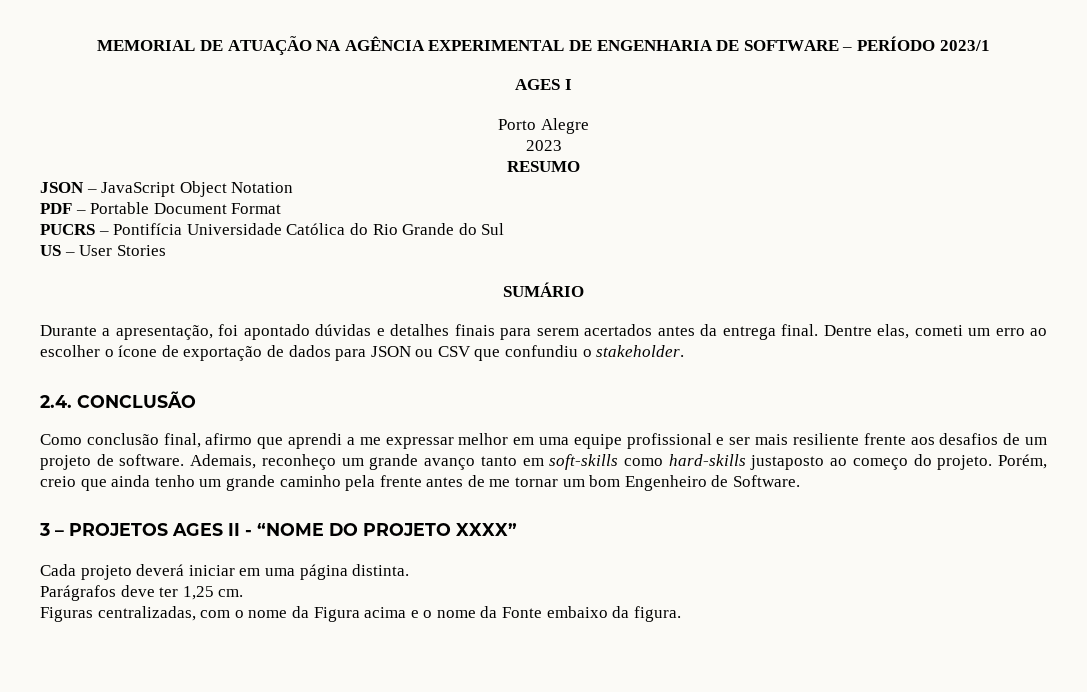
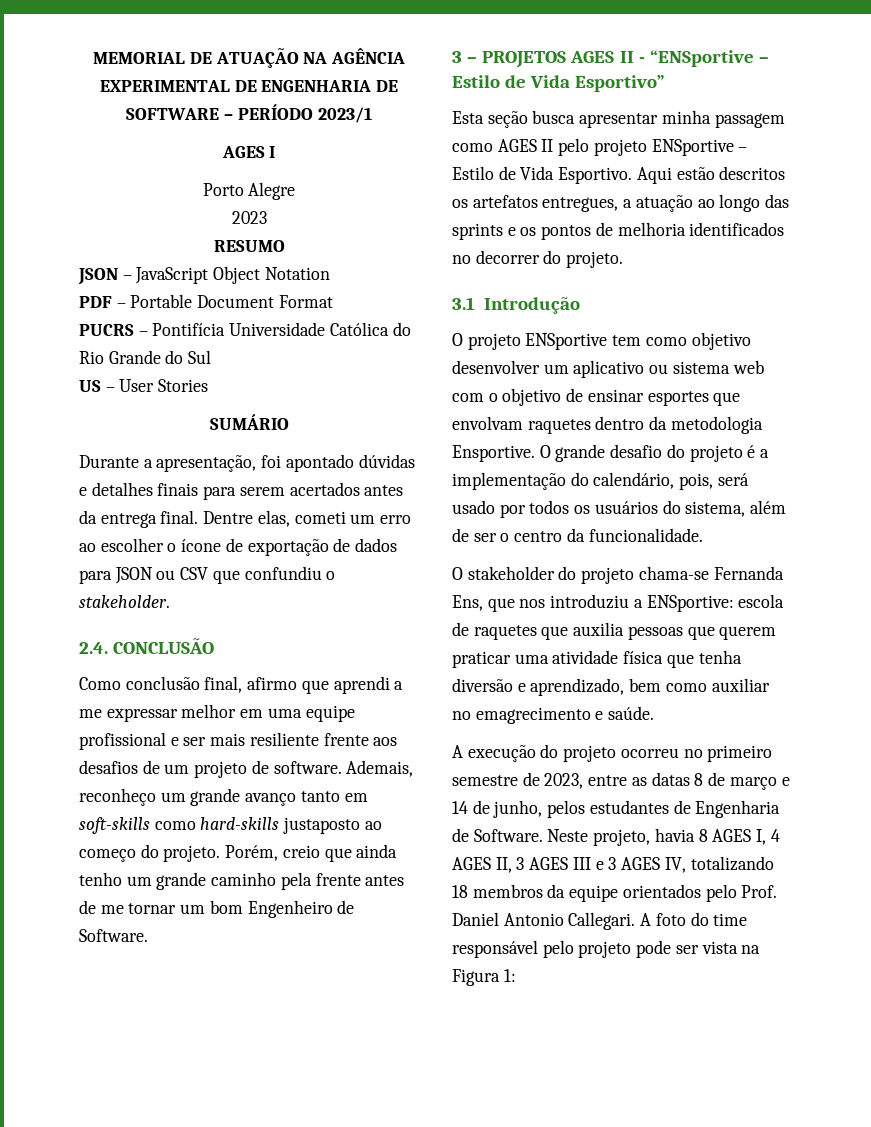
- 3 – PROJETOS AGES II - “NOME DO PROJETO XXXX”
- Cada projeto deverá iniciar em uma página distinta.
- Parágrafos deve ter 1,25 cm.
- Figuras centralizadas, com o nome da Figura acima e o nome da Fonte embaixo da figura.
+ 3 – PROJETOS AGES II - “ENSportive – Estilo de Vida Esportivo”
+ Esta seção busca apresentar minha passagem como AGES II pelo projeto ENSportive – Estilo de Vida Esportivo. Aqui estão descritos os artefatos entregues, a atuação ao longo das sprints e os pontos de melhoria identificados no decorrer do projeto.
+ 3.1 Introdução
+ O projeto ENSportive tem como objetivo desenvolver um aplicativo ou sistema web com o objetivo de ensinar esportes que envolvam raquetes dentro da metodologia Ensportive. O grande desafio do projeto é a implementação do calendário, pois, será usado por todos os usuários do sistema, além de ser o centro da funcionalidade.
+ O stakeholder do projeto chama-se Fernanda Ens, que nos introduziu a ENSportive: escola de raquetes que auxilia pessoas que querem praticar uma atividade física que tenha diversão e aprendizado, bem como auxiliar no emagrecimento e saúde.
+ A execução do projeto ocorreu no primeiro semestre de 2023, entre as datas 8 de março e 14 de junho, pelos estudantes de Engenharia de Software. Neste projeto, havia 8 AGES I, 4 AGES II, 3 AGES III e 3 AGES IV, totalizando 18 membros da equipe orientados pelo Prof. Daniel Antonio Callegari. A foto do time responsável pelo projeto pode ser vista na Figura 1:

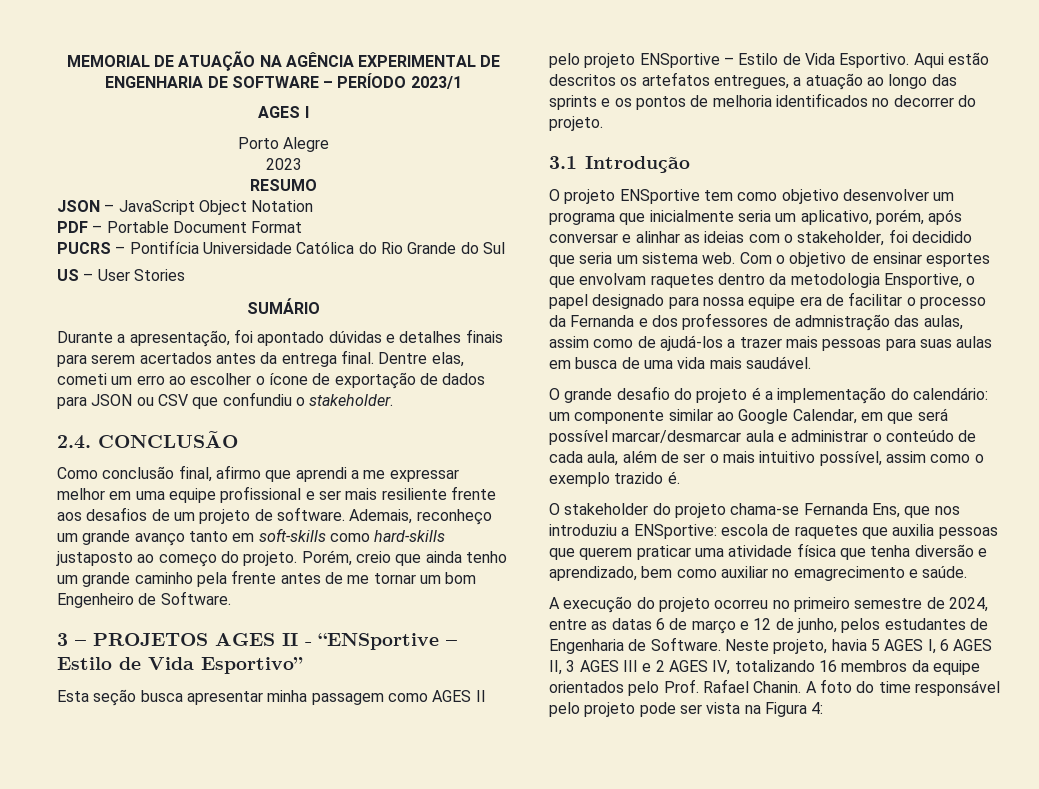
- O projeto ENSportive tem como objetivo desenvolver um aplicativo ou sistema web com o objetivo de ensinar esportes que envolvam raquetes dentro da metodologia Ensportive. O grande desafio do projeto é a implementação do calendário, pois, será usado por todos os usuários do sistema, além de ser o centro da funcionalidade.
+ O projeto ENSportive tem como objetivo desenvolver um programa que inicialmente seria um aplicativo, porém, após conversar e alinhar as ideias com o stakeholder, foi decidido que seria um sistema web. Com o objetivo de ensinar esportes que envolvam raquetes dentro da metodologia Ensportive, o papel designado para nossa equipe era de facilitar o processo da Fernanda e dos professores de admnistração das aulas, assim como de ajudá-los a trazer mais pessoas para suas aulas em busca de uma vida mais saudável.
+ O grande desafio do projeto é a implementação do calendário: um componente similar ao Google Calendar, em que será possível marcar/desmarcar aula e administrar o conteúdo de cada aula, além de ser o mais intuitivo possível, assim como o exemplo trazido é.
- A execução do projeto ocorreu no primeiro semestre de 2023, entre as datas 8 de março e 14 de junho, pelos estudantes de Engenharia de Software.
+ A execução do projeto ocorreu no primeiro semestre de 2024, entre as datas 6 de março e 12 de junho, pelos estudantes de Engenharia de Software.
- Neste projeto, havia 8 AGES I, 4 AGES II, 3 AGES III e 3 AGES IV, totalizando 18 membros da equipe orientados pelo Prof. Daniel Antonio Callegari.
+ Neste projeto, havia 5 AGES I, 6 AGES II, 3 AGES III e 2 AGES IV, totalizando 16 membros da equipe orientados pelo Prof. Rafael Chanin.
- A foto do time responsável pelo projeto pode ser vista na Figura 1:
+ A foto do time responsável pelo projeto pode ser vista na Figura 4:

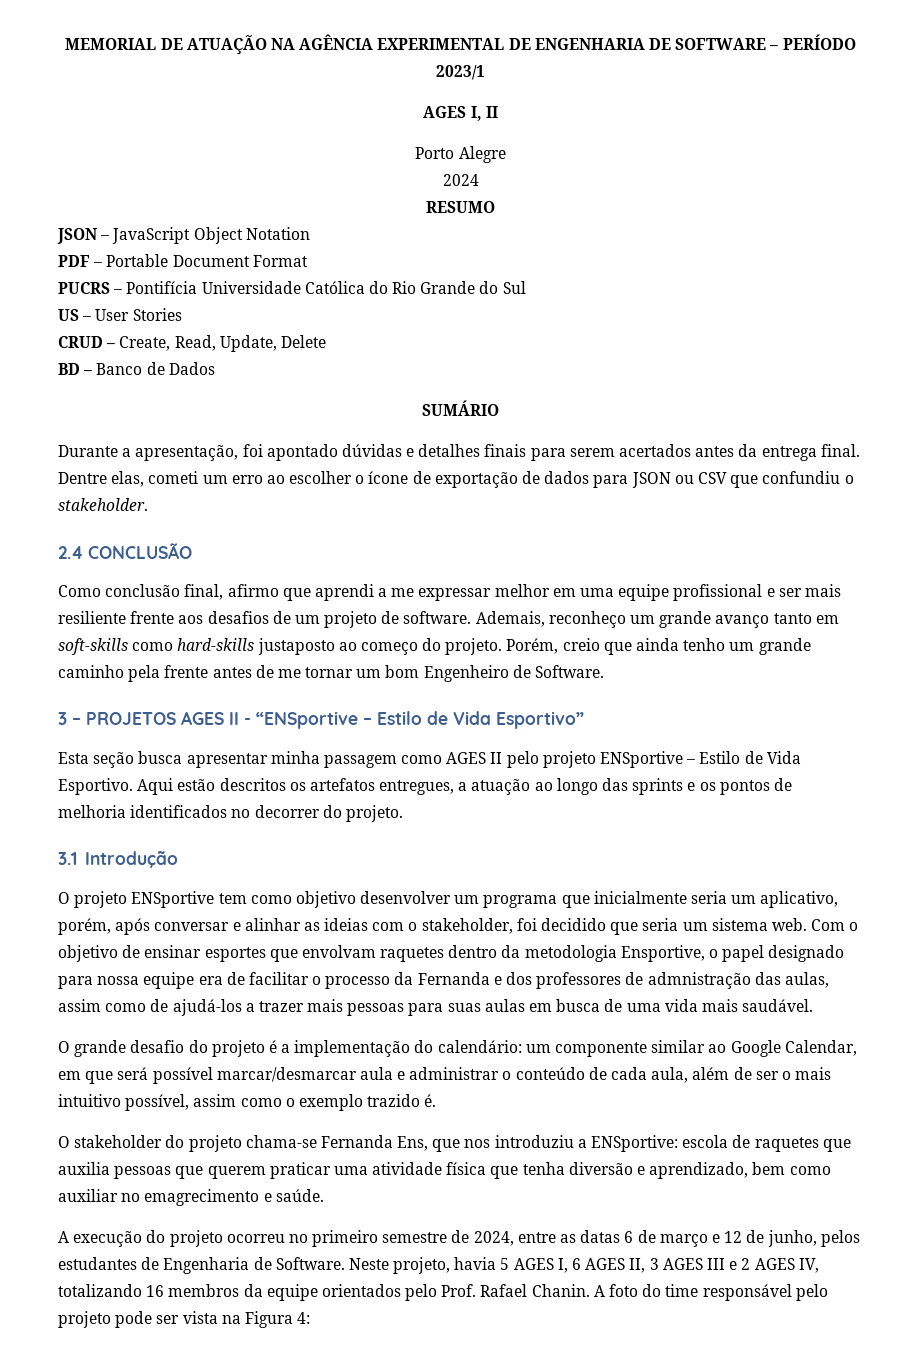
- AGES I
+ AGES I, II
- 2023
+ 2024
+ CRUD – Create, Read, Update, Delete
+ BD – Banco de Dados
- 2.4. CONCLUSÃO
+ 2.4 CONCLUSÃO

